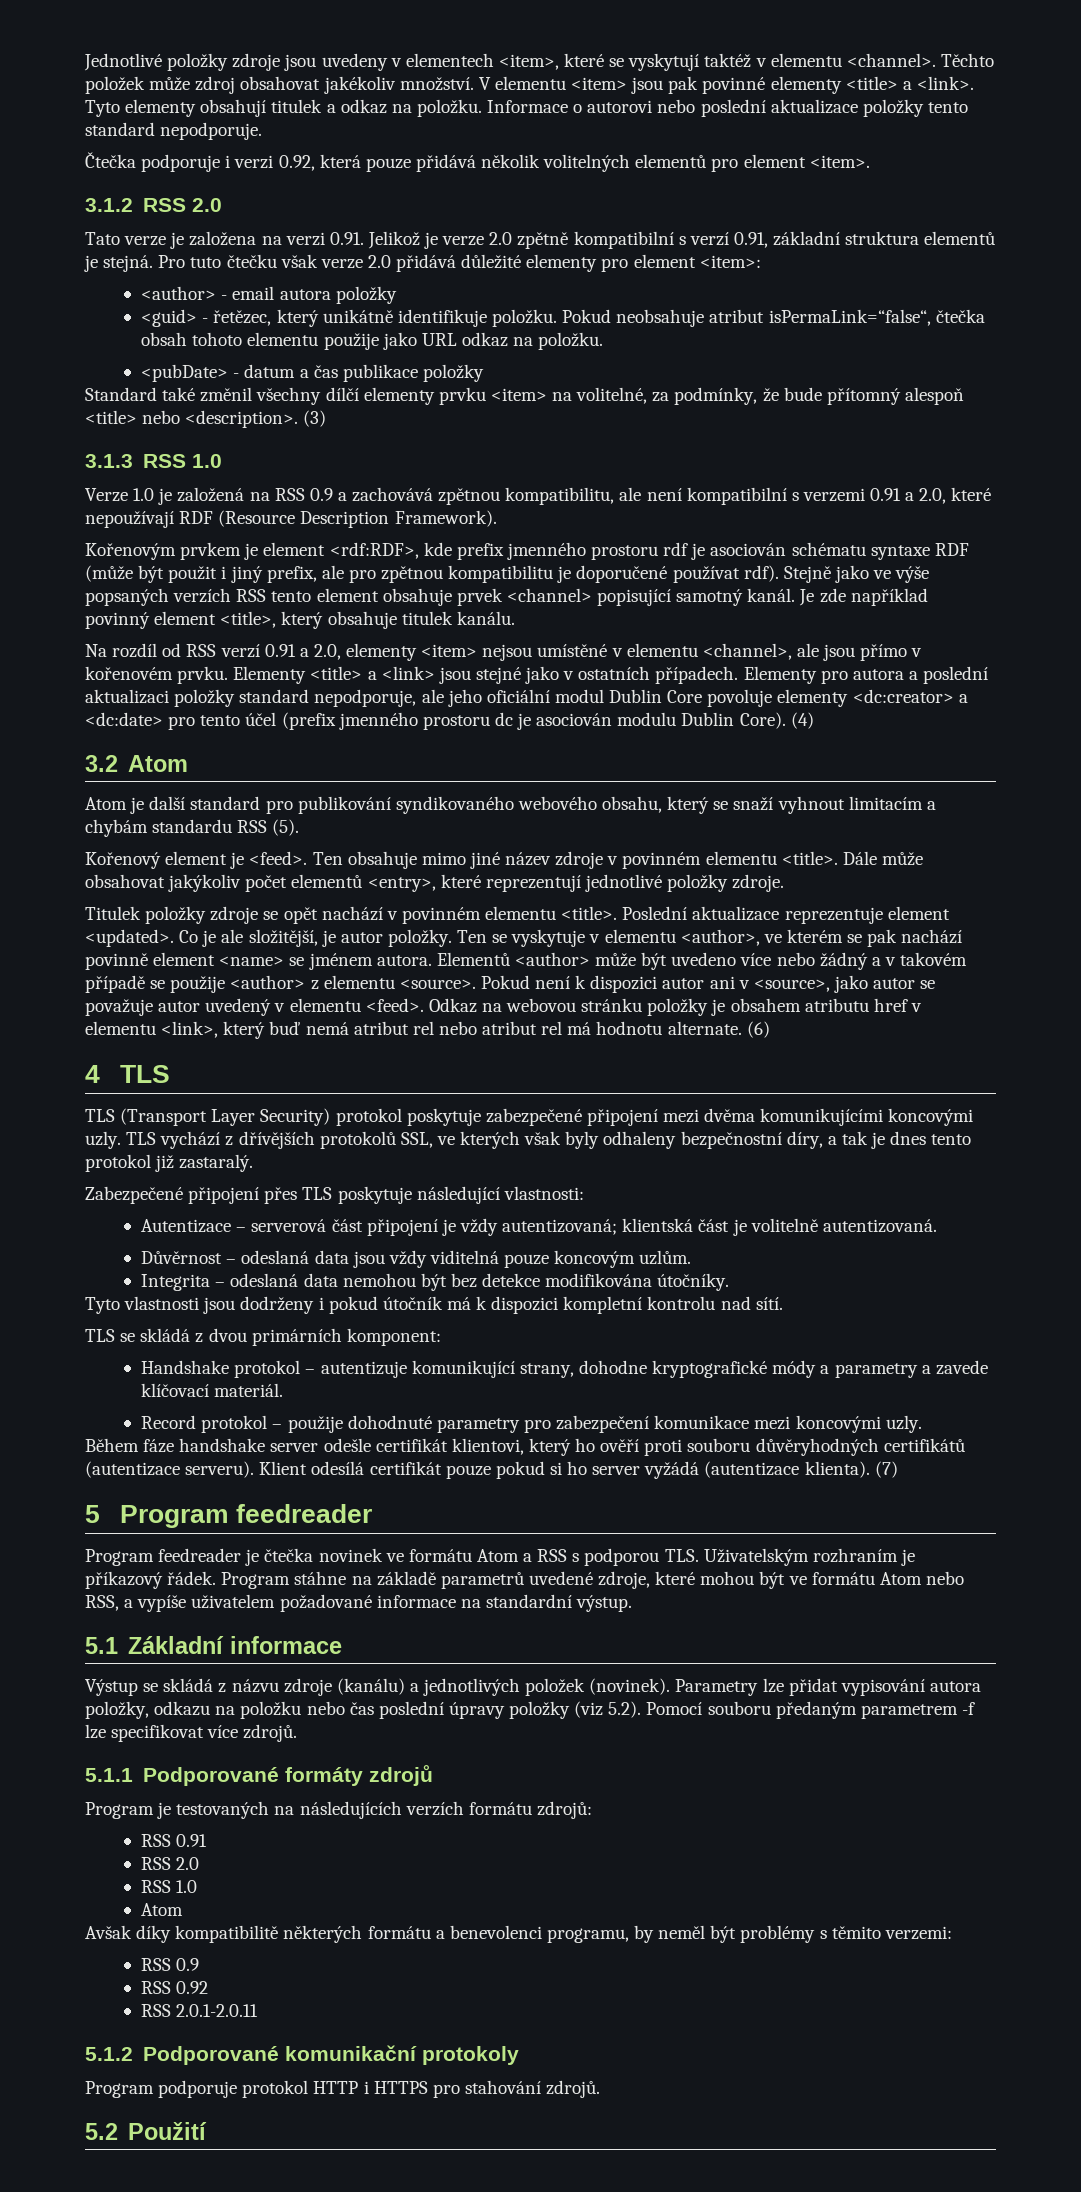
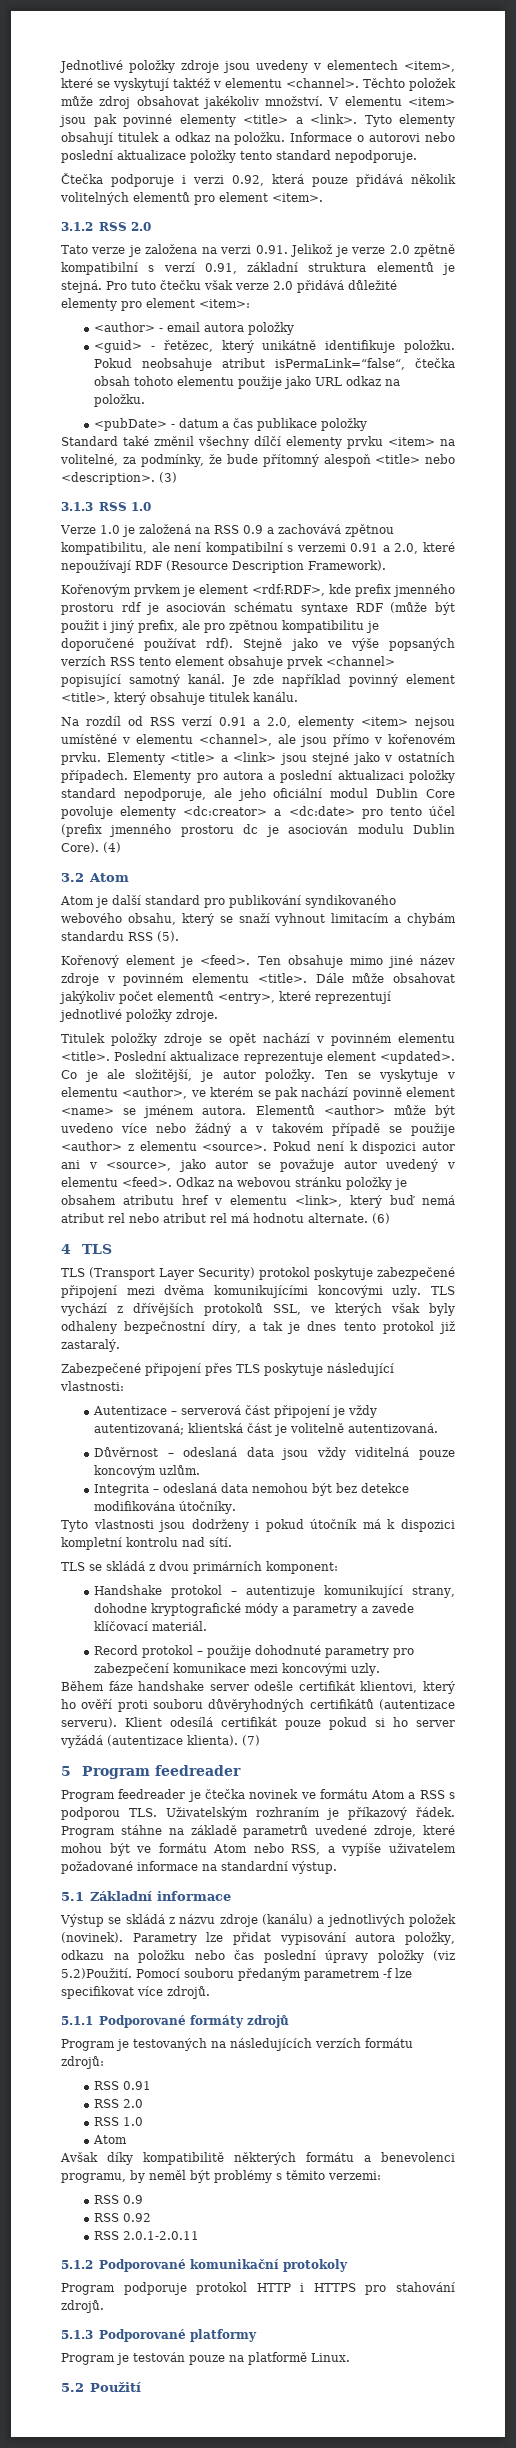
- Parametry lze přidat vypisování autora položky, odkazu na položku nebo čas poslední úpravy položky (viz 5.2). Pomocí souboru předaným parametrem -f lze specifikovat více zdrojů.
+ Parametry lze přidat vypisování autora položky, odkazu na položku nebo čas poslední úpravy položky (viz 5.2)Použití. Pomocí souboru předaným parametrem -f lze specifikovat více zdrojů.
+ 5.1.3 Podporované platformy
+ Program je testován pouze na platformě Linux.

